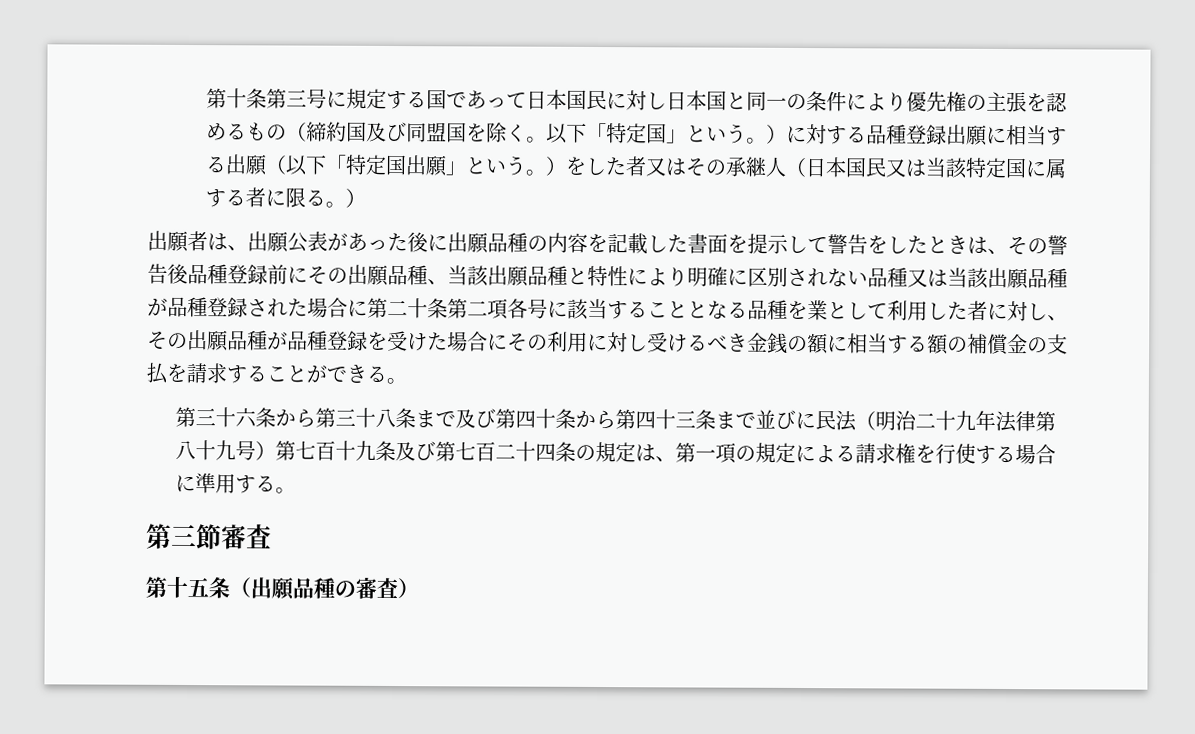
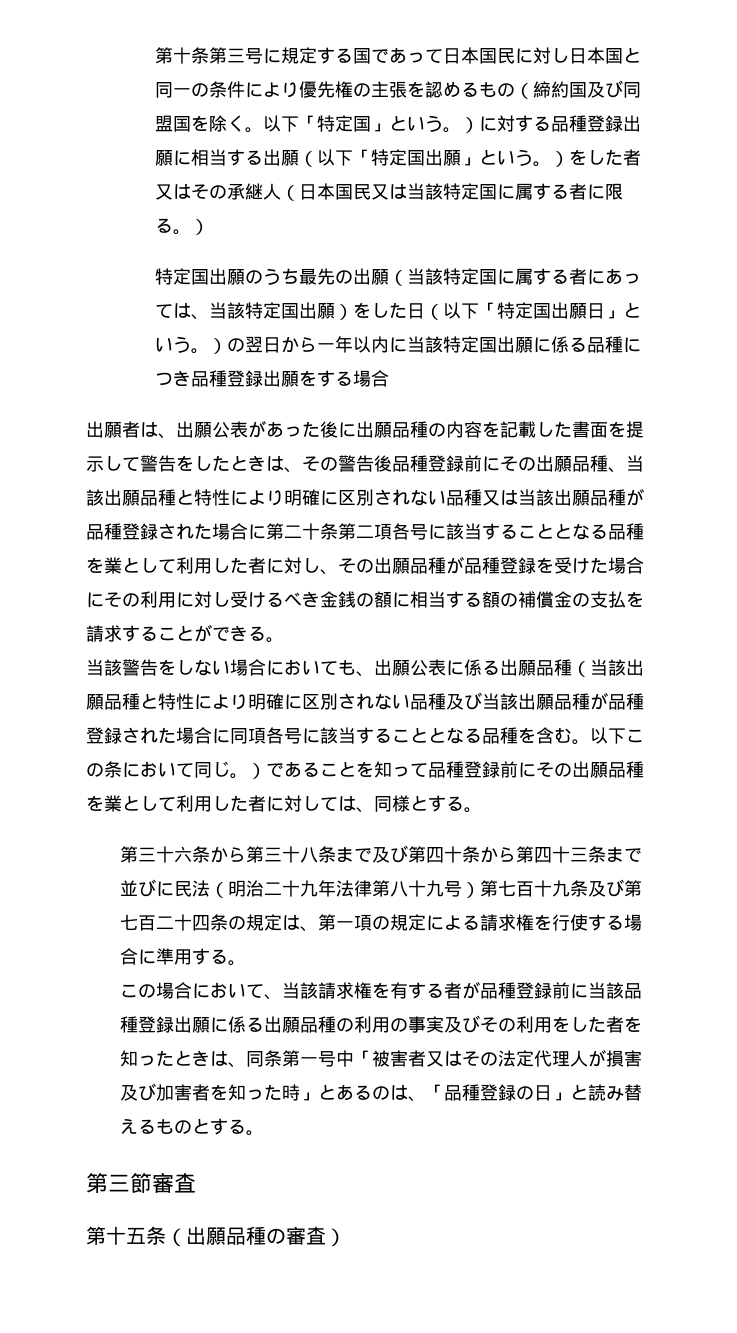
+ 特定国出願のうち最先の出願（当該特定国に属する者にあっては、当該特定国出願）をした日（以下「特定国出願日」という。）の翌日から一年以内に当該特定国出願に係る品種につき品種登録出願をする場合
+ 当該警告をしない場合においても、出願公表に係る出願品種（当該出願品種と特性により明確に区別されない品種及び当該出願品種が品種登録された場合に同項各号に該当することとなる品種を含む。以下この条において同じ。）であることを知って品種登録前にその出願品種を業として利用した者に対しては、同様とする。
+ この場合において、当該請求権を有する者が品種登録前に当該品種登録出願に係る出願品種の利用の事実及びその利用をした者を知ったときは、同条第一号中「被害者又はその法定代理人が損害及び加害者を知った時」とあるのは、「品種登録の日」と読み替えるものとする。

